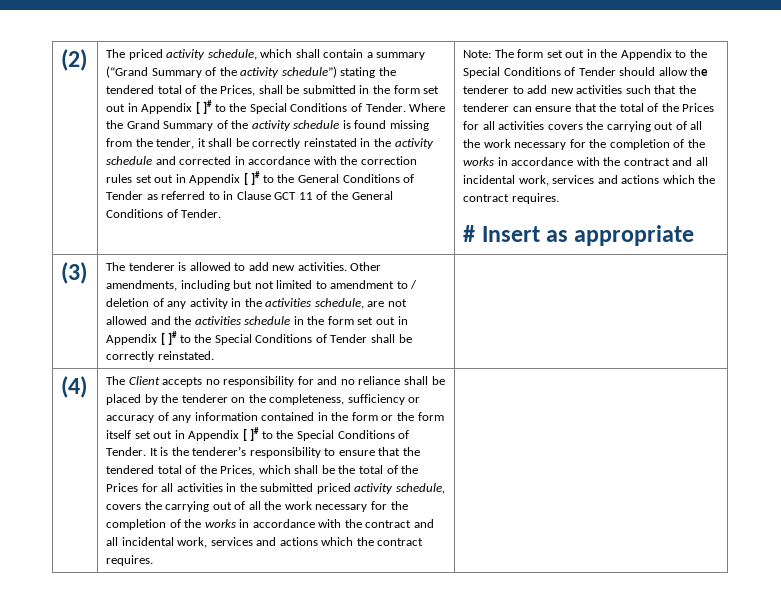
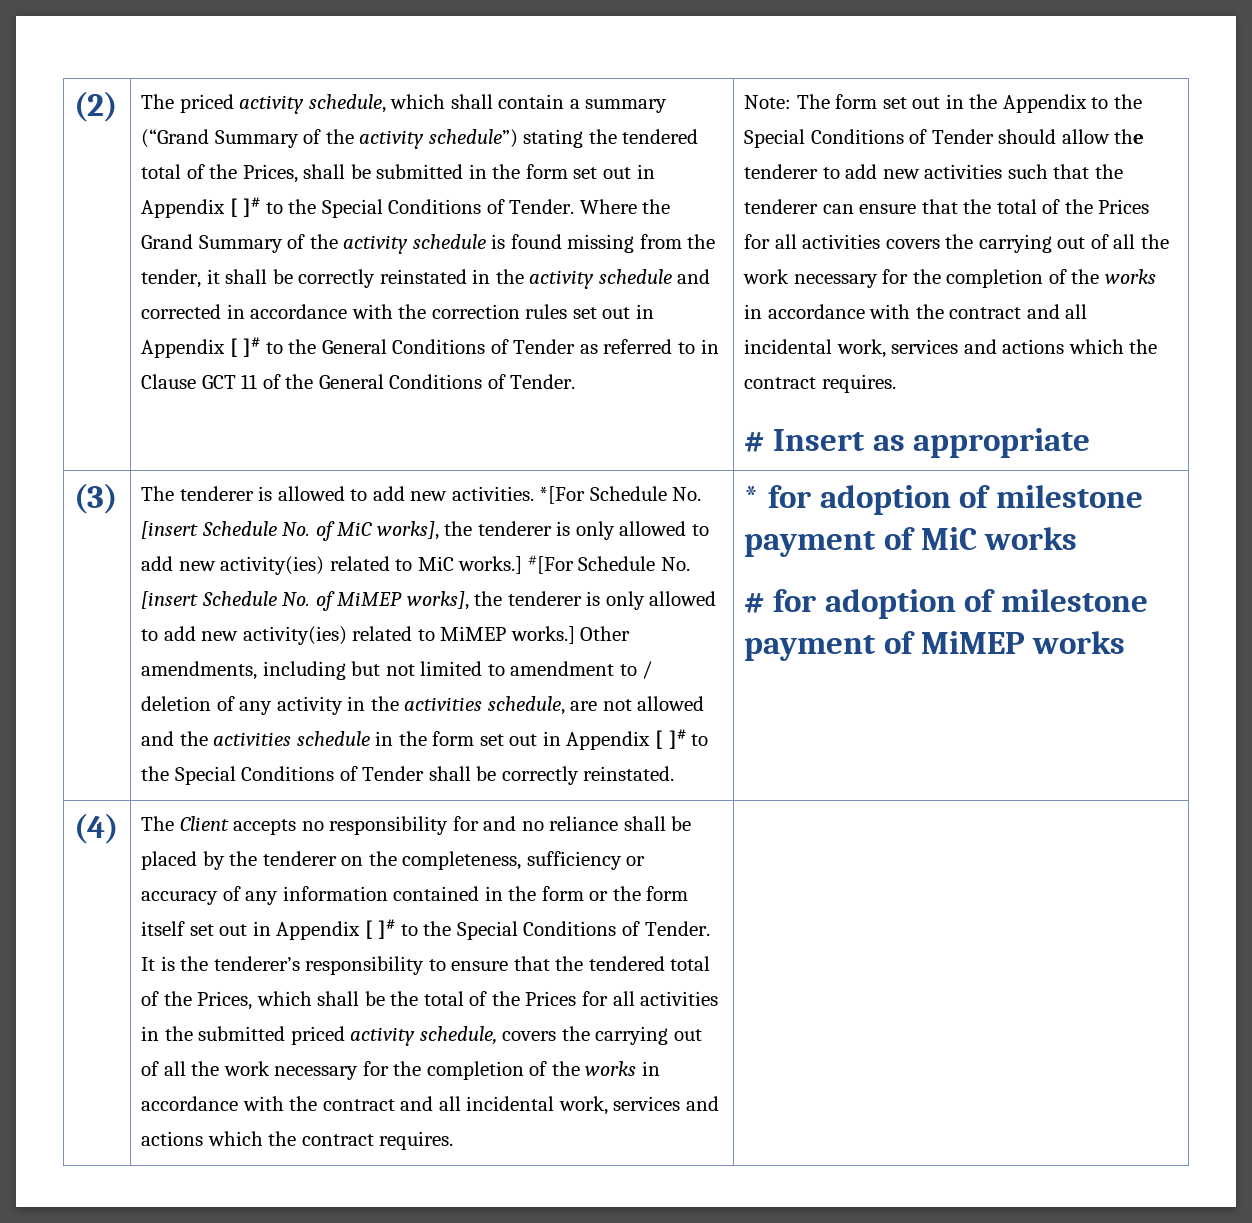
+ *[For Schedule No. [insert Schedule No. of MiC works], the tenderer is only allowed to add new activity(ies) related to MiC works.] #[For Schedule No. [insert Schedule No. of MiMEP works], the tenderer is only allowed to add new activity(ies) related to MiMEP works.]
+ * for adoption of milestone payment of MiC works
+ # for adoption of milestone payment of MiMEP works

